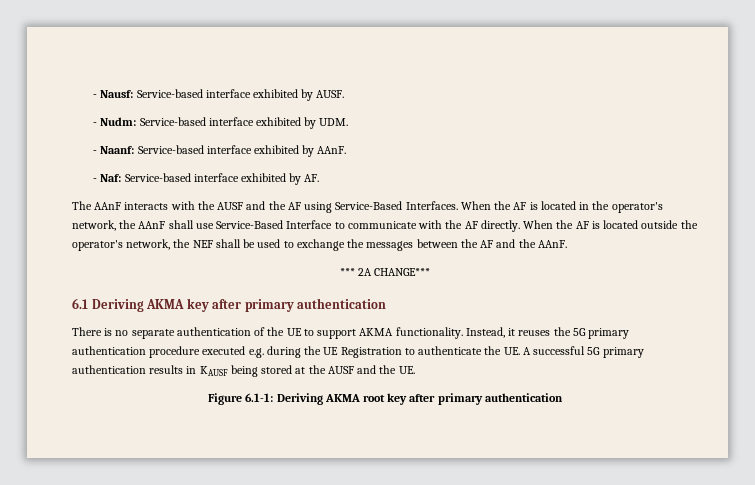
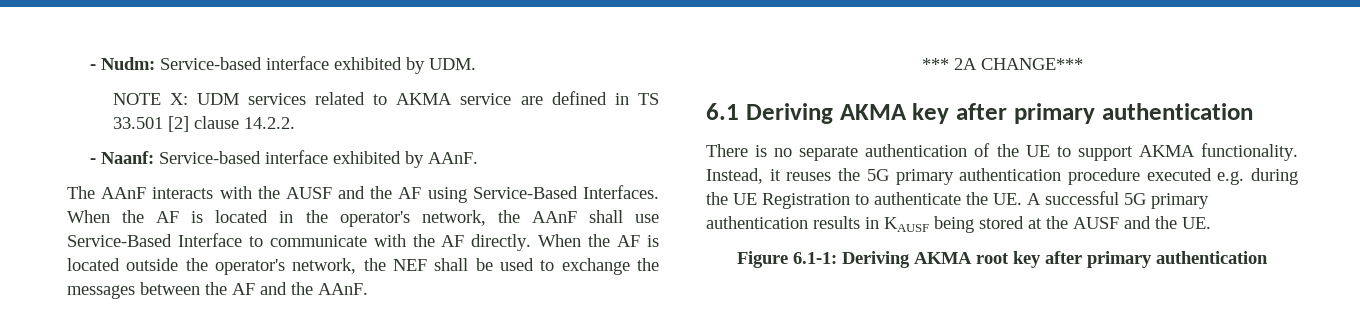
- - Nausf: Service-based interface exhibited by AUSF.
+ NOTE X: UDM services related to AKMA service are defined in TS 33.501 [2] clause 14.2.2.
- - Naf: Service-based interface exhibited by AF.

